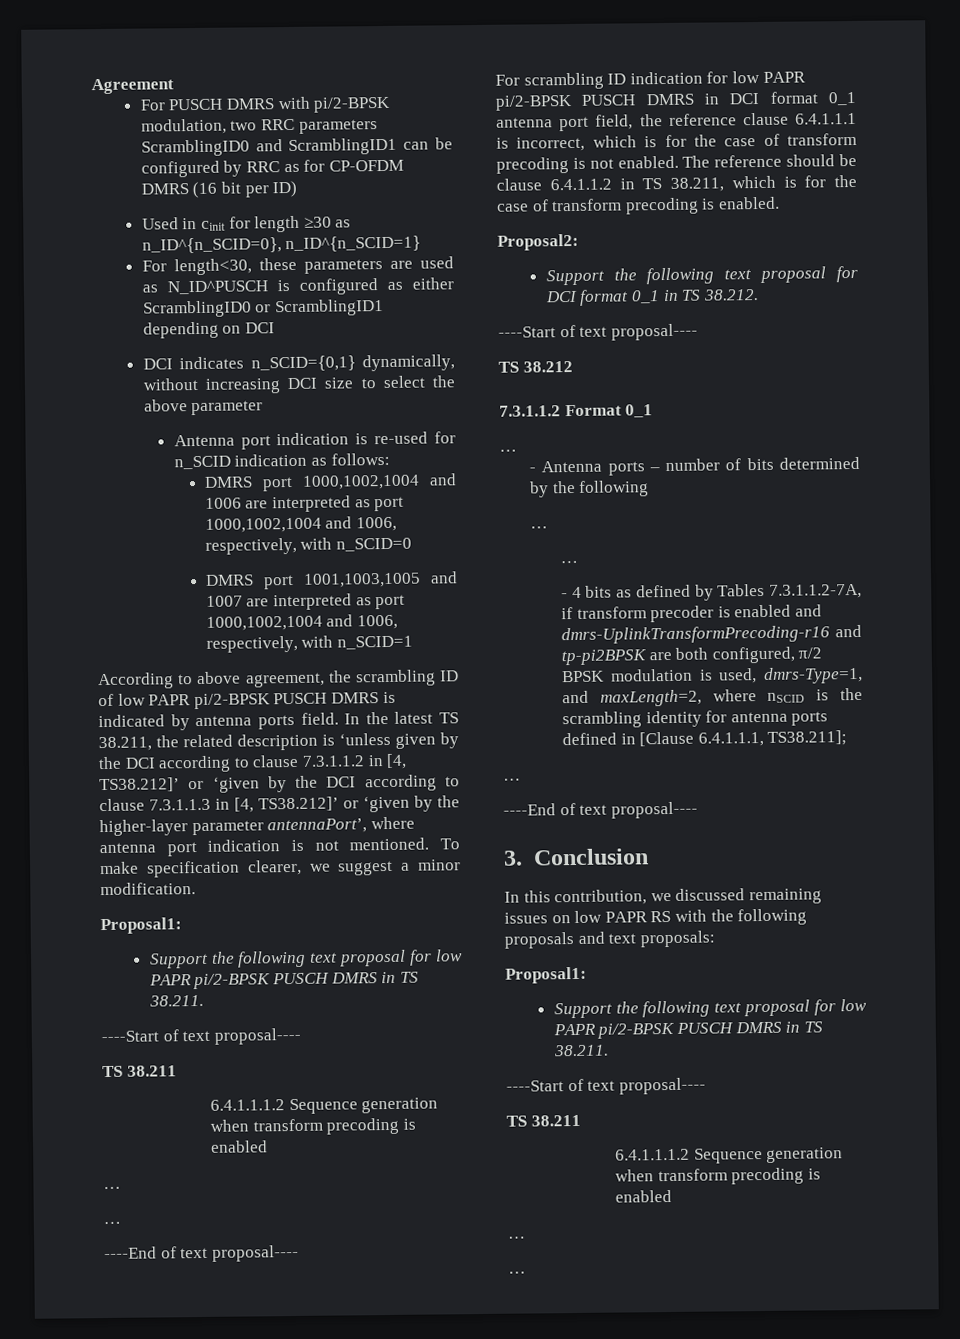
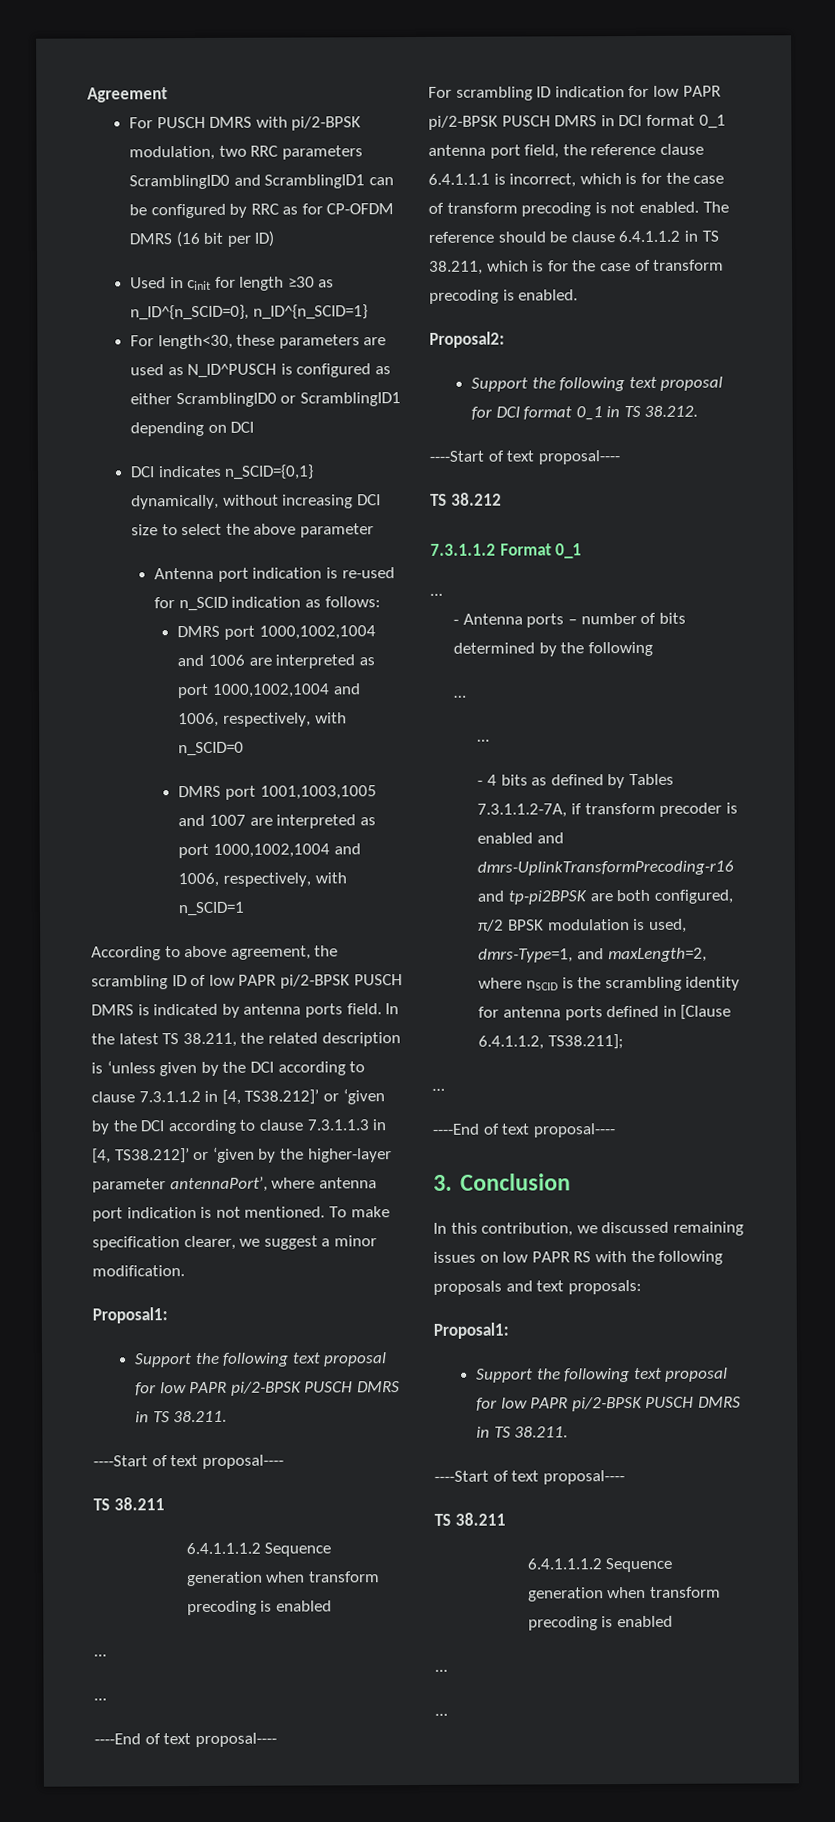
- - 4 bits as defined by Tables 7.3.1.1.2-7A, if transform precoder is enabled and dmrs-UplinkTransformPrecoding-r16 and tp-pi2BPSK are both configured, π/2 BPSK modulation is used, dmrs-Type=1, and maxLength=2, where nSCID is the scrambling identity for antenna ports defined in [Clause 6.4.1.1.1, TS38.211];
+ - 4 bits as defined by Tables 7.3.1.1.2-7A, if transform precoder is enabled and dmrs-UplinkTransformPrecoding-r16 and tp-pi2BPSK are both configured, π/2 BPSK modulation is used, dmrs-Type=1, and maxLength=2, where nSCID is the scrambling identity for antenna ports defined in [Clause 6.4.1.1.2, TS38.211];

